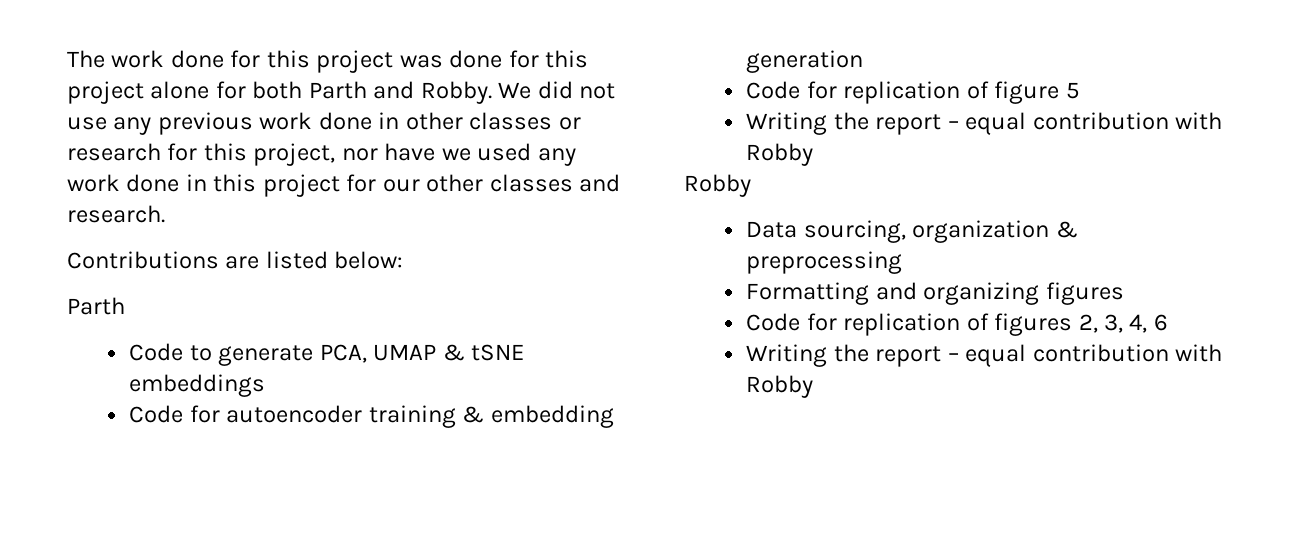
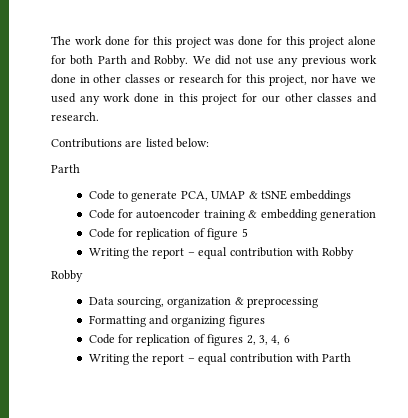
  Code for replication of figures 2, 3, 4, 6
- Writing the report – equal contribution with Robby
+ Writing the report – equal contribution with Parth

